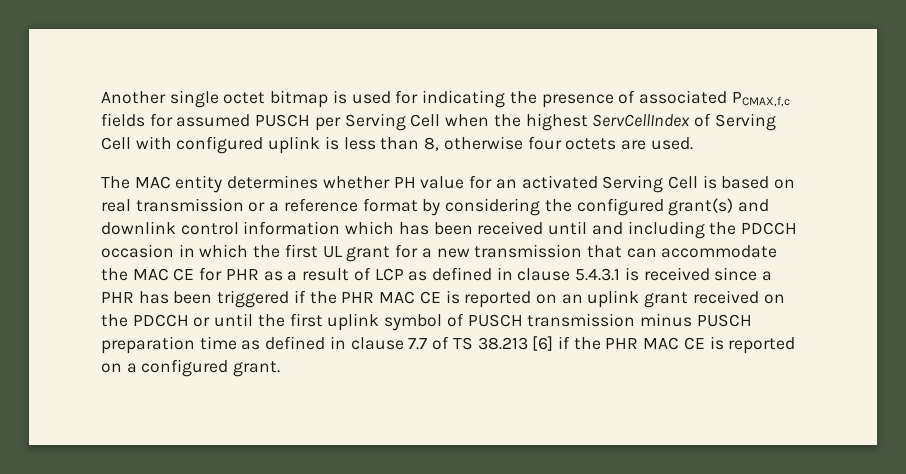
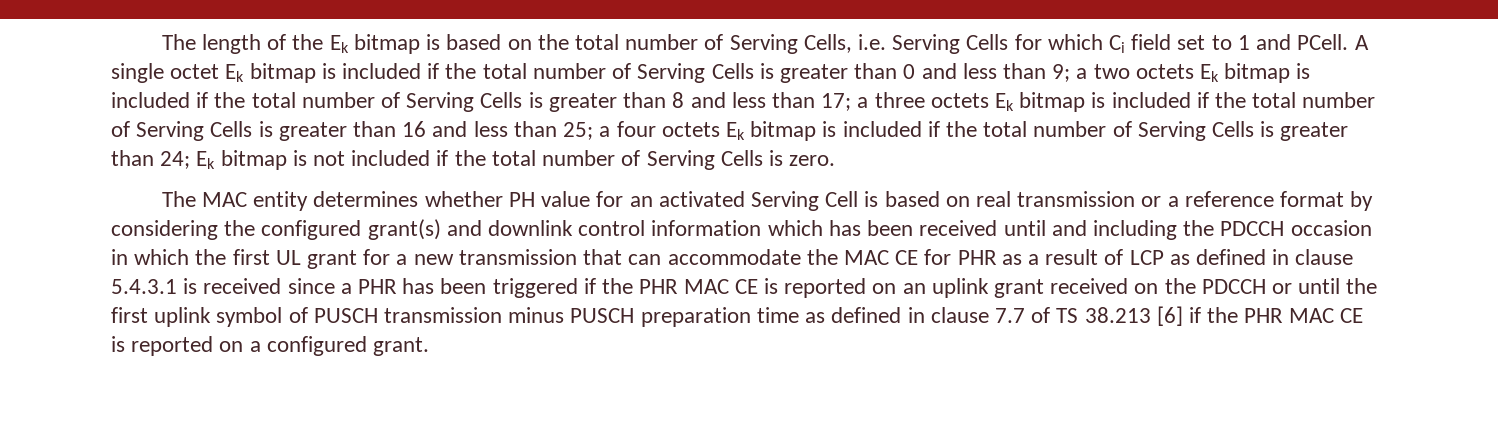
- Another single octet bitmap is used for indicating the presence of associated PCMAX,f,c fields for assumed PUSCH per Serving Cell when the highest ServCellIndex of Serving Cell with configured uplink is less than 8, otherwise four octets are used.
+ The length of the Ek bitmap is based on the total number of Serving Cells, i.e. Serving Cells for which Ci field set to 1 and PCell. A single octet Ek bitmap is included if the total number of Serving Cells is greater than 0 and less than 9; a two octets Ek bitmap is included if the total number of Serving Cells is greater than 8 and less than 17; a three octets Ek bitmap is included if the total number of Serving Cells is greater than 16 and less than 25; a four octets Ek bitmap is included if the total number of Serving Cells is greater than 24; Ek bitmap is not included if the total number of Serving Cells is zero.

